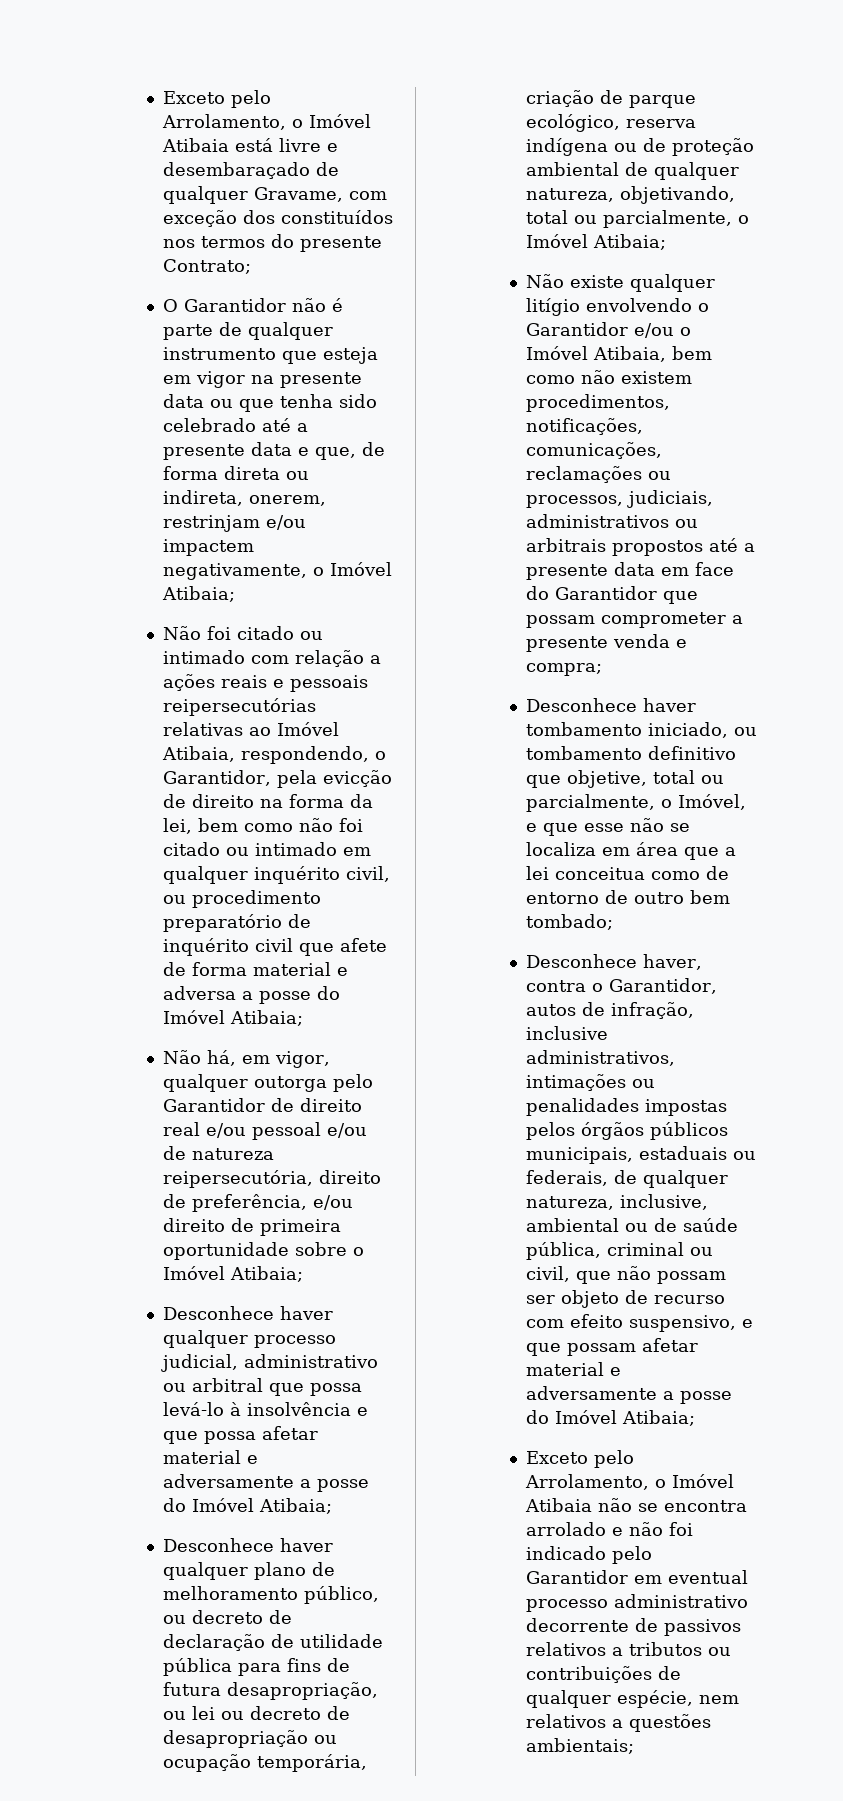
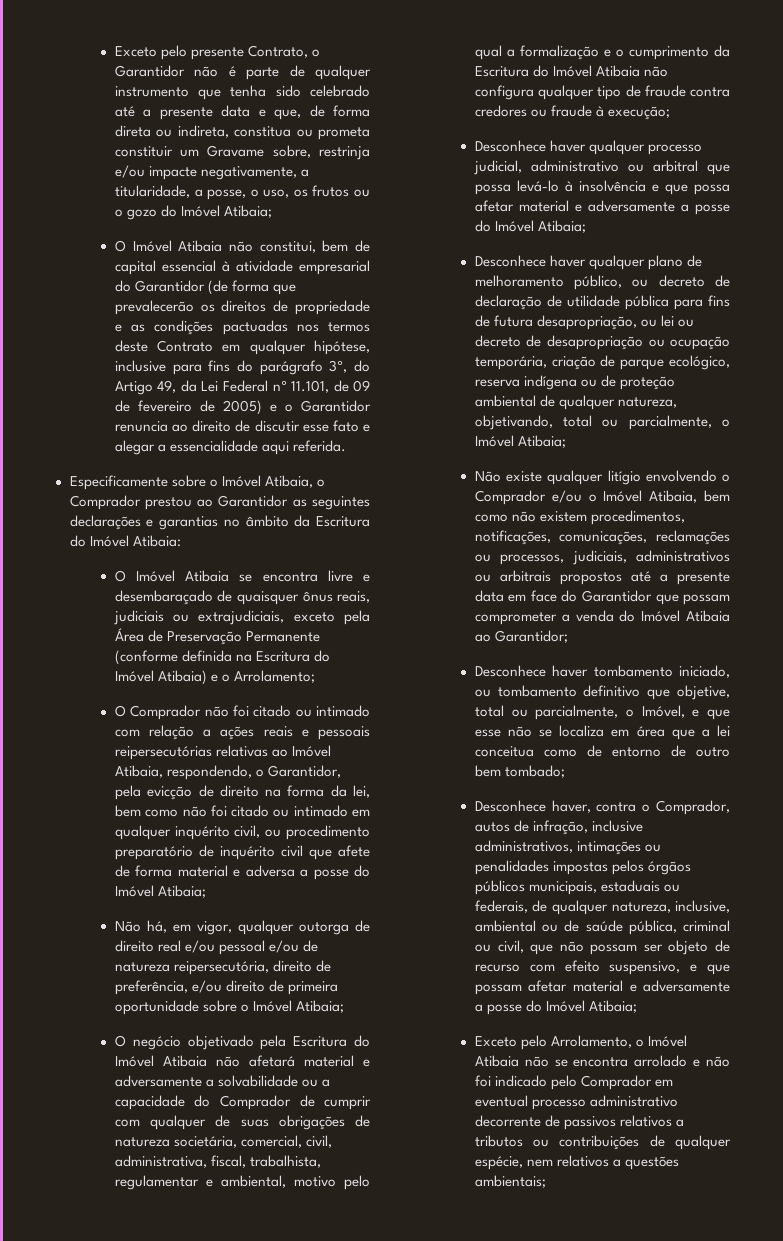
- Exceto pelo Arrolamento, o Imóvel Atibaia está livre e desembaraçado de qualquer Gravame, com exceção dos constituídos nos termos do presente Contrato;
- O Garantidor não é parte de qualquer instrumento que esteja em vigor na presente data ou que tenha sido celebrado até a presente data e que, de forma direta ou indireta, onerem, restrinjam e/ou impactem negativamente, o Imóvel Atibaia;
- Não foi citado ou intimado com relação a ações reais e pessoais reipersecutórias relativas ao Imóvel Atibaia, respondendo, o Garantidor, pela evicção de direito na forma da lei, bem como não foi citado ou intimado em qualquer inquérito civil, ou procedimento preparatório de inquérito civil que afete de forma material e adversa a posse do Imóvel Atibaia;
+ Exceto pelo presente Contrato, o Garantidor não é parte de qualquer instrumento que tenha sido celebrado até a presente data e que, de forma direta ou indireta, constitua ou prometa constituir um Gravame sobre, restrinja e/ou impacte negativamente, a titularidade, a posse, o uso, os frutos ou o gozo do Imóvel Atibaia;
+ O Imóvel Atibaia não constitui, bem de capital essencial à atividade empresarial do Garantidor (de forma que prevalecerão os direitos de propriedade e as condições pactuadas nos termos deste Contrato em qualquer hipótese, inclusive para fins do parágrafo 3º, do Artigo 49, da Lei Federal nº 11.101, de 09 de fevereiro de 2005) e o Garantidor renuncia ao direito de discutir esse fato e alegar a essencialidade aqui referida.
+ Especificamente sobre o Imóvel Atibaia, o Comprador prestou ao Garantidor as seguintes declarações e garantias no âmbito da Escritura do Imóvel Atibaia:
+ O Imóvel Atibaia se encontra livre e desembaraçado de quaisquer ônus reais, judiciais ou extrajudiciais, exceto pela Área de Preservação Permanente (conforme definida na Escritura do Imóvel Atibaia) e o Arrolamento;
+ O Comprador não foi citado ou intimado com relação a ações reais e pessoais reipersecutórias relativas ao Imóvel Atibaia, respondendo, o Garantidor, pela evicção de direito na forma da lei, bem como não foi citado ou intimado em qualquer inquérito civil, ou procedimento preparatório de inquérito civil que afete de forma material e adversa a posse do Imóvel Atibaia;
- Não há, em vigor, qualquer outorga pelo Garantidor de direito real e/ou pessoal e/ou de natureza reipersecutória, direito de preferência, e/ou direito de primeira oportunidade sobre o Imóvel Atibaia;
+ Não há, em vigor, qualquer outorga de direito real e/ou pessoal e/ou de natureza reipersecutória, direito de preferência, e/ou direito de primeira oportunidade sobre o Imóvel Atibaia;
+ O negócio objetivado pela Escritura do Imóvel Atibaia não afetará material e adversamente a solvabilidade ou a capacidade do Comprador de cumprir com qualquer de suas obrigações de natureza societária, comercial, civil, administrativa, fiscal, trabalhista, regulamentar e ambiental, motivo pelo qual a formalização e o cumprimento da Escritura do Imóvel Atibaia não configura qualquer tipo de fraude contra credores ou fraude à execução;
- Não existe qualquer litígio envolvendo o Garantidor e/ou o Imóvel Atibaia, bem como não existem procedimentos, notificações, comunicações, reclamações ou processos, judiciais, administrativos ou arbitrais propostos até a presente data em face do Garantidor que possam comprometer a presente venda e compra;
+ Não existe qualquer litígio envolvendo o Comprador e/ou o Imóvel Atibaia, bem como não existem procedimentos, notificações, comunicações, reclamações ou processos, judiciais, administrativos ou arbitrais propostos até a presente data em face do Garantidor que possam comprometer a venda do Imóvel Atibaia ao Garantidor;
- Desconhece haver, contra o Garantidor, autos de infração, inclusive administrativos, intimações ou penalidades impostas pelos órgãos públicos municipais, estaduais ou federais, de qualquer natureza, inclusive, ambiental ou de saúde pública, criminal ou civil, que não possam ser objeto de recurso com efeito suspensivo, e que possam afetar material e adversamente a posse do Imóvel Atibaia;
+ Desconhece haver, contra o Comprador, autos de infração, inclusive administrativos, intimações ou penalidades impostas pelos órgãos públicos municipais, estaduais ou federais, de qualquer natureza, inclusive, ambiental ou de saúde pública, criminal ou civil, que não possam ser objeto de recurso com efeito suspensivo, e que possam afetar material e adversamente a posse do Imóvel Atibaia;
- Exceto pelo Arrolamento, o Imóvel Atibaia não se encontra arrolado e não foi indicado pelo Garantidor em eventual processo administrativo decorrente de passivos relativos a tributos ou contribuições de qualquer espécie, nem relativos a questões ambientais;
+ Exceto pelo Arrolamento, o Imóvel Atibaia não se encontra arrolado e não foi indicado pelo Comprador em eventual processo administrativo decorrente de passivos relativos a tributos ou contribuições de qualquer espécie, nem relativos a questões ambientais;

